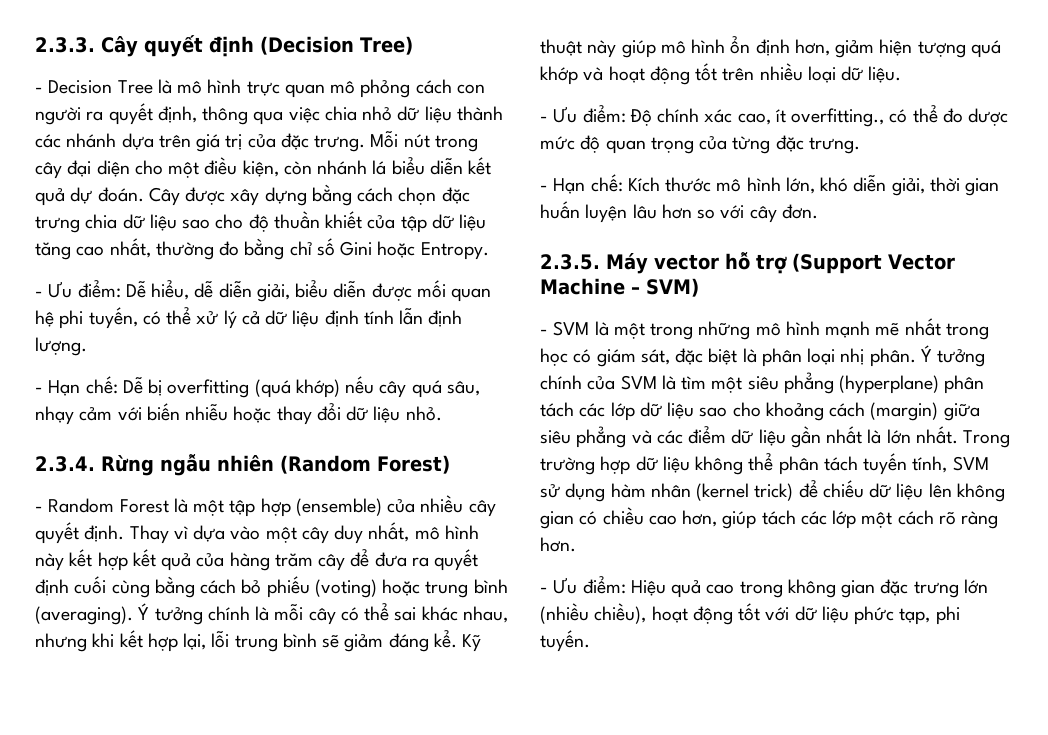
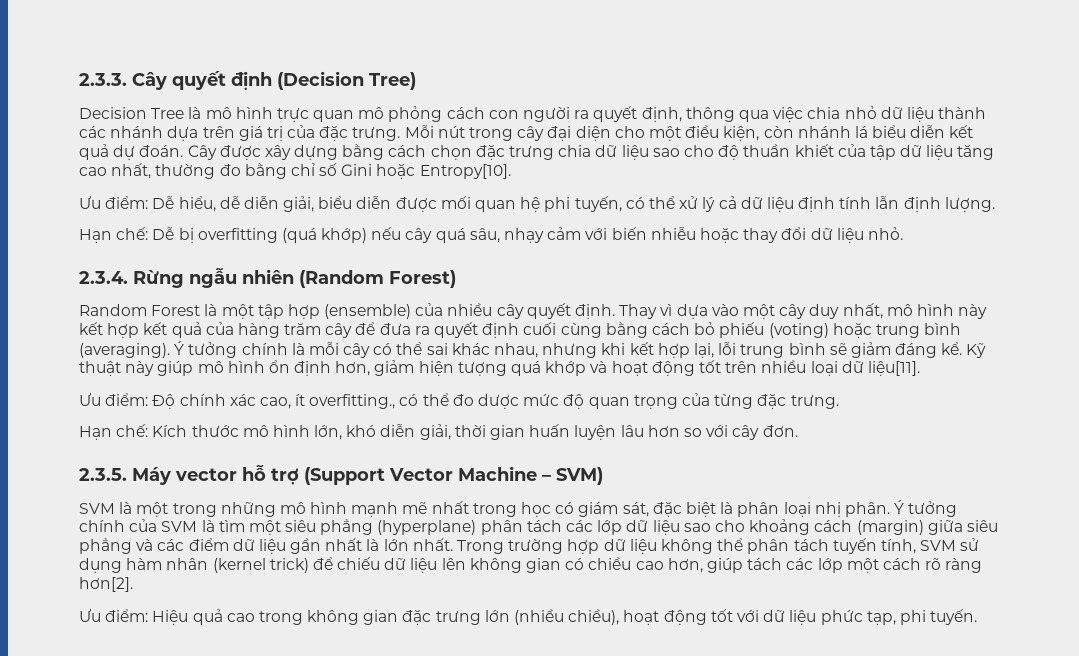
- - Decision Tree là mô hình trực quan mô phỏng cách con người ra quyết định, thông qua việc chia nhỏ dữ liệu thành các nhánh dựa trên giá trị của đặc trưng.
+ Decision Tree là mô hình trực quan mô phỏng cách con người ra quyết định, thông qua việc chia nhỏ dữ liệu thành các nhánh dựa trên giá trị của đặc trưng.
- Cây được xây dựng bằng cách chọn đặc trưng chia dữ liệu sao cho độ thuần khiết của tập dữ liệu tăng cao nhất, thường đo bằng chỉ số Gini hoặc Entropy.
- - Ưu điểm: Dễ hiểu, dễ diễn giải, biểu diễn được mối quan hệ phi tuyến, có thể xử lý cả dữ liệu định tính lẫn định lượng.
+ Cây được xây dựng bằng cách chọn đặc trưng chia dữ liệu sao cho độ thuần khiết của tập dữ liệu tăng cao nhất, thường đo bằng chỉ số Gini hoặc Entropy[10].
+ Ưu điểm: Dễ hiểu, dễ diễn giải, biểu diễn được mối quan hệ phi tuyến, có thể xử lý cả dữ liệu định tính lẫn định lượng.
- - Hạn chế: Dễ bị overfitting (quá khớp) nếu cây quá sâu, nhạy cảm với biến nhiễu hoặc thay đổi dữ liệu nhỏ.
+ Hạn chế: Dễ bị overfitting (quá khớp) nếu cây quá sâu, nhạy cảm với biến nhiễu hoặc thay đổi dữ liệu nhỏ.
- - Random Forest là một tập hợp (ensemble) của nhiều cây quyết định.
+ Random Forest là một tập hợp (ensemble) của nhiều cây quyết định.
- Kỹ thuật này giúp mô hình ổn định hơn, giảm hiện tượng quá khớp và hoạt động tốt trên nhiều loại dữ liệu.
- - Ưu điểm: Độ chính xác cao, ít overfitting., có thể đo dược mức độ quan trọng của từng đặc trưng.
+ Kỹ thuật này giúp mô hình ổn định hơn, giảm hiện tượng quá khớp và hoạt động tốt trên nhiều loại dữ liệu[11].
+ Ưu điểm: Độ chính xác cao, ít overfitting., có thể đo dược mức độ quan trọng của từng đặc trưng.
- - Hạn chế: Kích thước mô hình lớn, khó diễn giải, thời gian huấn luyện lâu hơn so với cây đơn.
+ Hạn chế: Kích thước mô hình lớn, khó diễn giải, thời gian huấn luyện lâu hơn so với cây đơn.
- - SVM là một trong những mô hình mạnh mẽ nhất trong học có giám sát, đặc biệt là phân loại nhị phân.
+ SVM là một trong những mô hình mạnh mẽ nhất trong học có giám sát, đặc biệt là phân loại nhị phân.
- Trong trường hợp dữ liệu không thể phân tách tuyến tính, SVM sử dụng hàm nhân (kernel trick) để chiếu dữ liệu lên không gian có chiều cao hơn, giúp tách các lớp một cách rõ ràng hơn.
- - Ưu điểm: Hiệu quả cao trong không gian đặc trưng lớn (nhiều chiều), hoạt động tốt với dữ liệu phức tạp, phi tuyến.
+ Trong trường hợp dữ liệu không thể phân tách tuyến tính, SVM sử dụng hàm nhân (kernel trick) để chiếu dữ liệu lên không gian có chiều cao hơn, giúp tách các lớp một cách rõ ràng hơn[2].
+ Ưu điểm: Hiệu quả cao trong không gian đặc trưng lớn (nhiều chiều), hoạt động tốt với dữ liệu phức tạp, phi tuyến.

